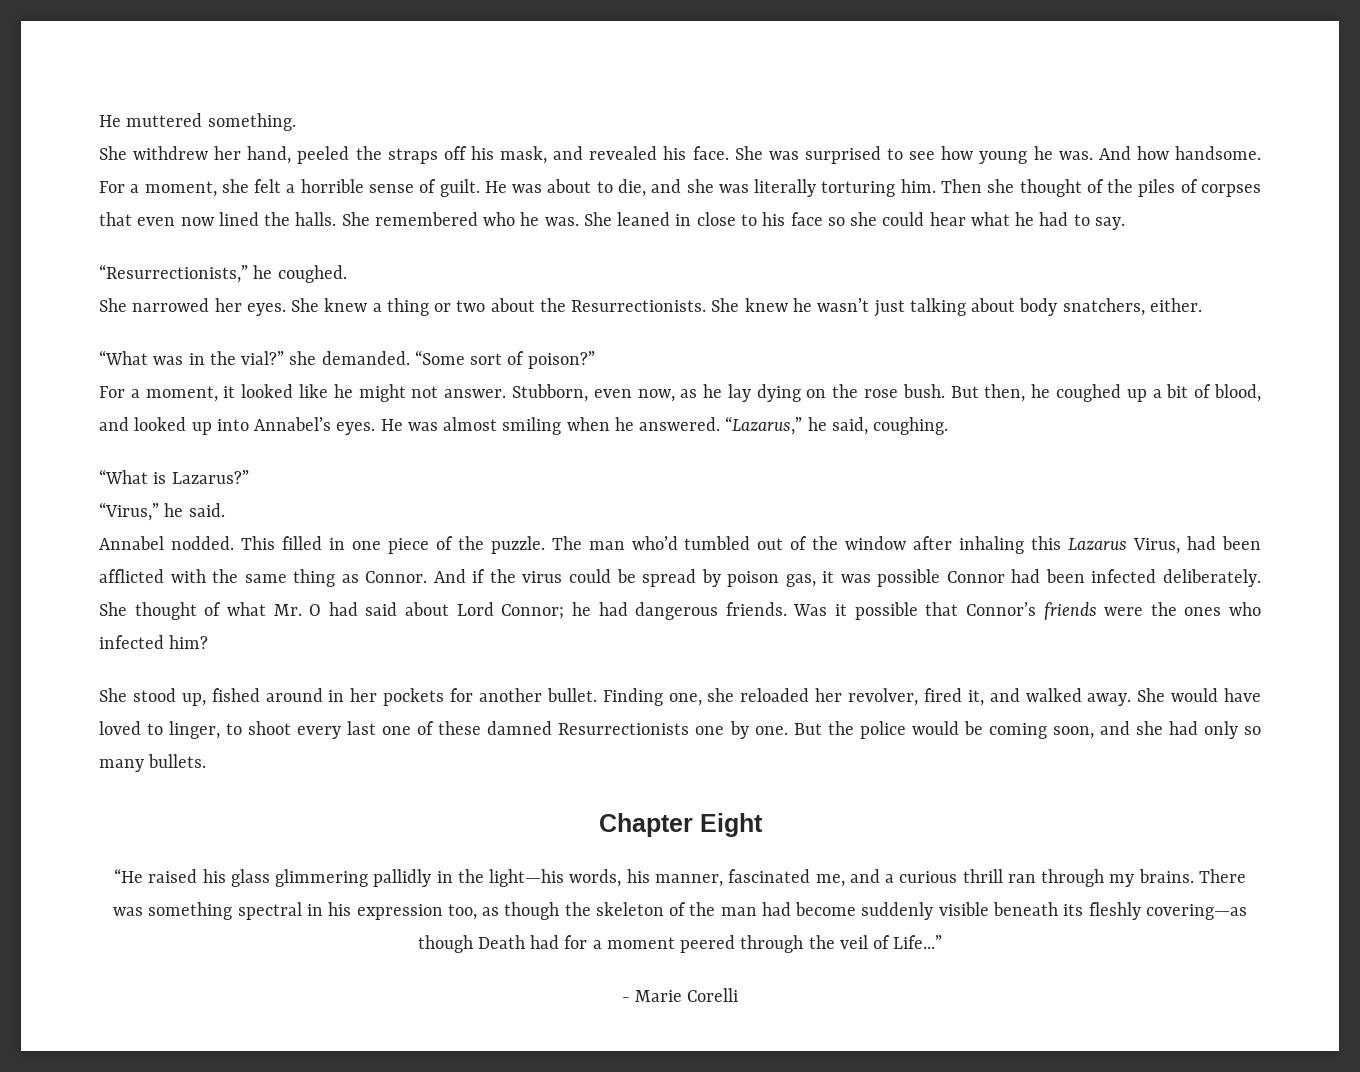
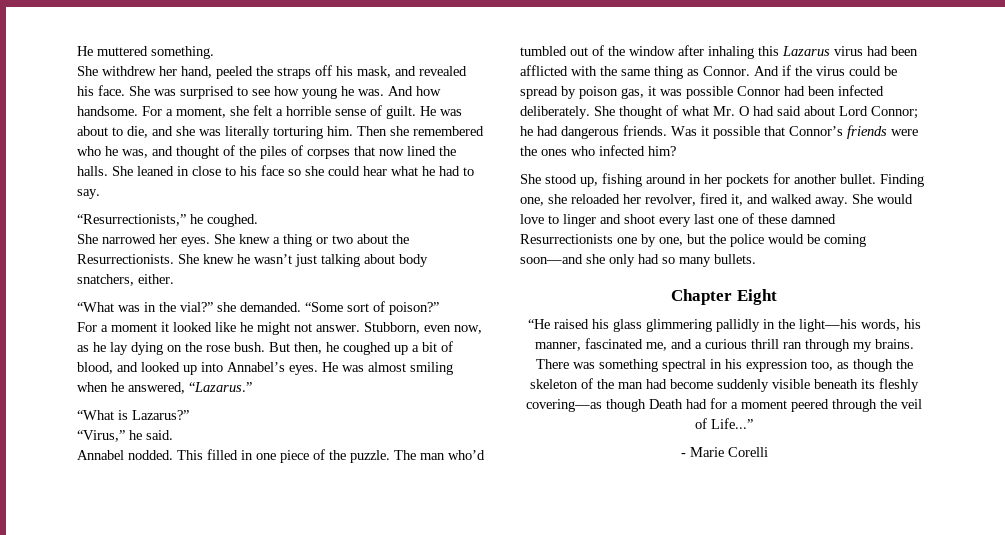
- Then she thought of the piles of corpses that even now lined the halls.
+ Then she remembered who he was, and thought of the piles of corpses that now lined the halls.
- She remembered who he was. She leaned in close to his face so she could hear what he had to say.
+ She leaned in close to his face so she could hear what he had to say.
- For a moment, it looked like he might not answer.
+ For a moment it looked like he might not answer.
- He was almost smiling when he answered. “Lazarus,” he said, coughing.
+ He was almost smiling when he answered, “Lazarus.”
- The man who’d tumbled out of the window after inhaling this Lazarus Virus, had been afflicted with the same thing as Connor.
+ The man who’d tumbled out of the window after inhaling this Lazarus virus had been afflicted with the same thing as Connor.
- She stood up, fished around in her pockets for another bullet.
+ She stood up, fishing around in her pockets for another bullet.
- She would have loved to linger, to shoot every last one of these damned Resurrectionists one by one. But the police would be coming soon, and she had only so many bullets.
+ She would love to linger and shoot every last one of these damned Resurrectionists one by one, but the police would be coming soon—and she only had so many bullets.

